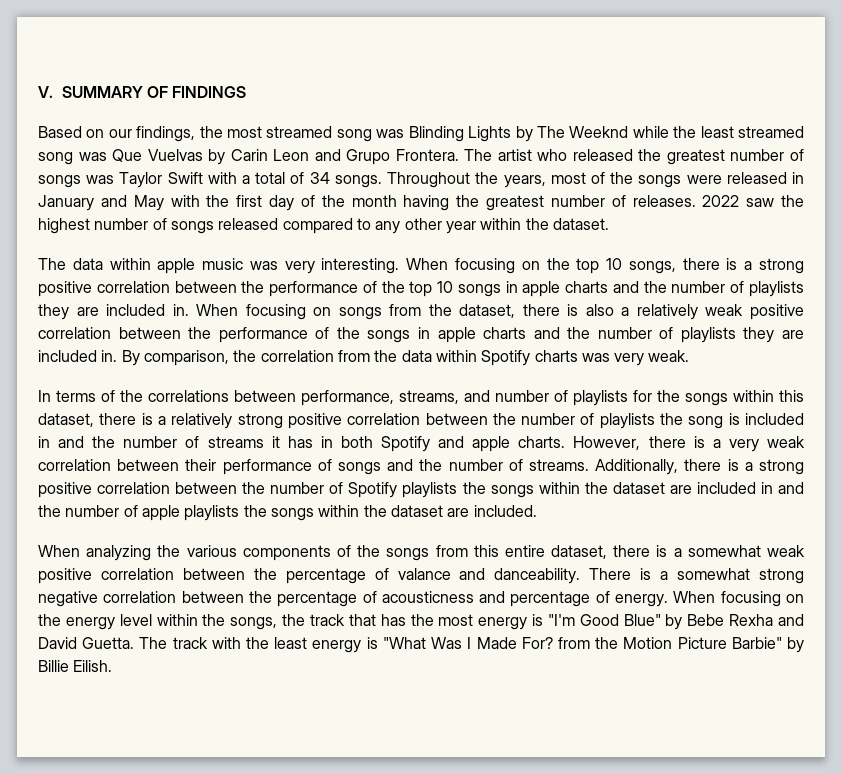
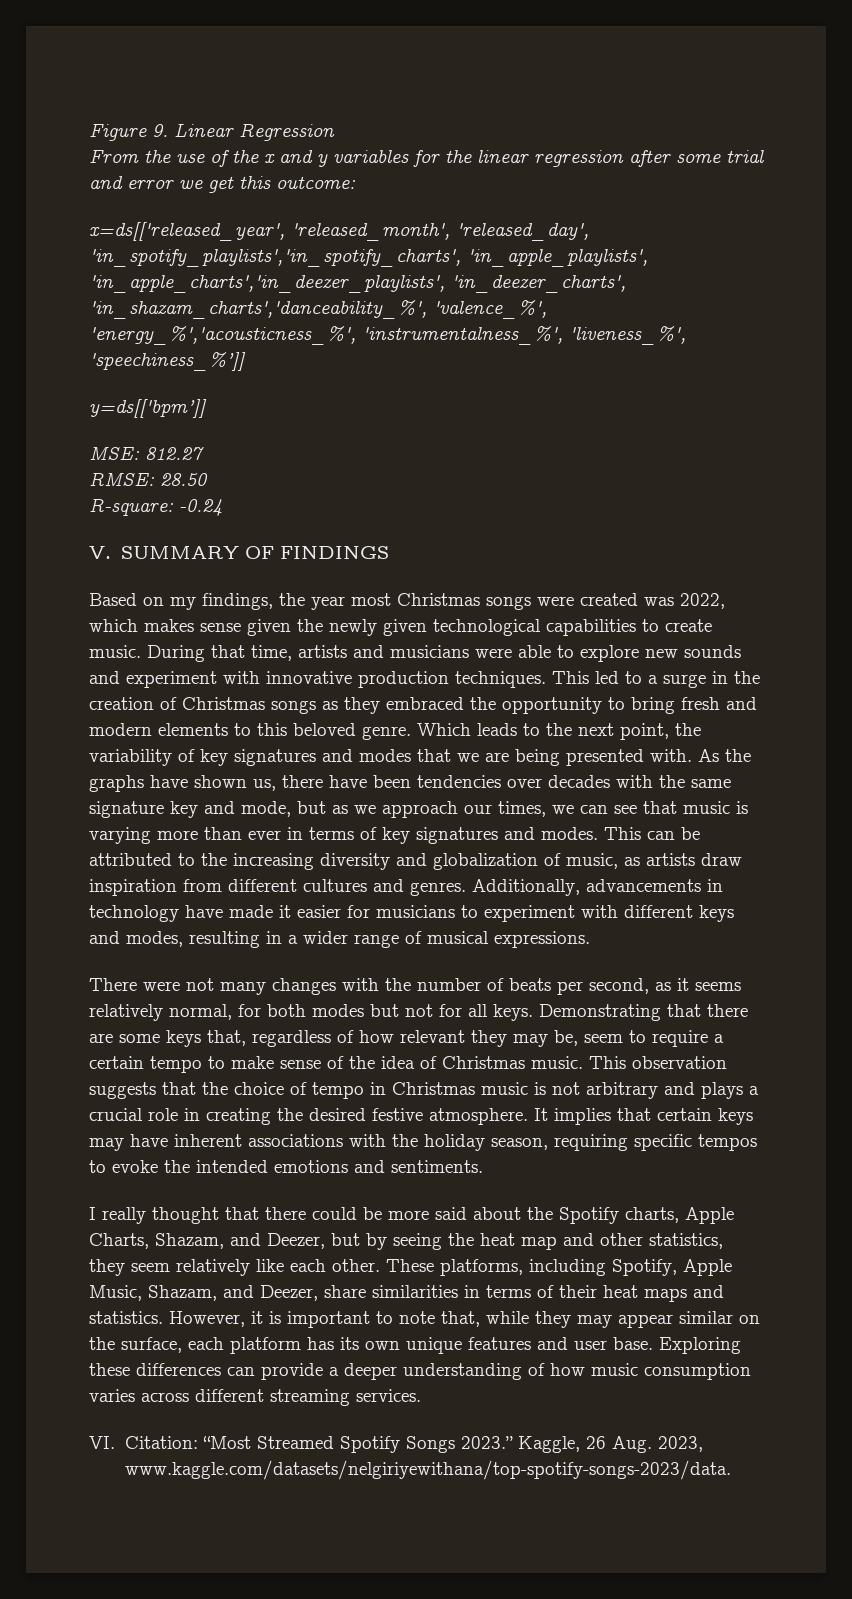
+ Figure 9. Linear Regression
+ From the use of the x and y variables for the linear regression after some trial and error we get this outcome:
+ x=ds[['released_year', 'released_month', 'released_day', 'in_spotify_playlists','in_spotify_charts', 'in_apple_playlists', 'in_apple_charts','in_deezer_playlists', 'in_deezer_charts', 'in_shazam_charts','danceability_%', 'valence_%', 'energy_%','acousticness_%', 'instrumentalness_%', 'liveness_%', 'speechiness_%’]]
+ y=ds[['bpm’]]
+ MSE: 812.27
+ RMSE: 28.50
+ R-square: -0.24
- Based on our findings, the most streamed song was Blinding Lights by The Weeknd while the least streamed song was Que Vuelvas by Carin Leon and Grupo Frontera. The artist who released the greatest number of songs was Taylor Swift with a total of 34 songs. Throughout the years, most of the songs were released in January and May with the first day of the month having the greatest number of releases. 2022 saw the highest number of songs released compared to any other year within the dataset.
- The data within apple music was very interesting. When focusing on the top 10 songs, there is a strong positive correlation between the performance of the top 10 songs in apple charts and the number of playlists they are included in. When focusing on songs from the dataset, there is also a relatively weak positive correlation between the performance of the songs in apple charts and the number of playlists they are included in. By comparison, the correlation from the data within Spotify charts was very weak.
- In terms of the correlations between performance, streams, and number of playlists for the songs within this dataset, there is a relatively strong positive correlation between the number of playlists the song is included in and the number of streams it has in both Spotify and apple charts. However, there is a very weak correlation between their performance of songs and the number of streams. Additionally, there is a strong positive correlation between the number of Spotify playlists the songs within the dataset are included in and the number of apple playlists the songs within the dataset are included.
- When analyzing the various components of the songs from this entire dataset, there is a somewhat weak positive correlation between the percentage of valance and danceability. There is a somewhat strong negative correlation between the percentage of acousticness and percentage of energy. When focusing on the energy level within the songs, the track that has the most energy is "I'm Good Blue" by Bebe Rexha and David Guetta. The track with the least energy is "What Was I Made For? from the Motion Picture Barbie" by Billie Eilish.
+ Based on my findings, the year most Christmas songs were created was 2022, which makes sense given the newly given technological capabilities to create music. During that time, artists and musicians were able to explore new sounds and experiment with innovative production techniques. This led to a surge in the creation of Christmas songs as they embraced the opportunity to bring fresh and modern elements to this beloved genre. Which leads to the next point, the variability of key signatures and modes that we are being presented with. As the graphs have shown us, there have been tendencies over decades with the same signature key and mode, but as we approach our times, we can see that music is varying more than ever in terms of key signatures and modes. This can be attributed to the increasing diversity and globalization of music, as artists draw inspiration from different cultures and genres. Additionally, advancements in technology have made it easier for musicians to experiment with different keys and modes, resulting in a wider range of musical expressions.
+ There were not many changes with the number of beats per second, as it seems relatively normal, for both modes but not for all keys. Demonstrating that there are some keys that, regardless of how relevant they may be, seem to require a certain tempo to make sense of the idea of Christmas music. This observation suggests that the choice of tempo in Christmas music is not arbitrary and plays a crucial role in creating the desired festive atmosphere. It implies that certain keys may have inherent associations with the holiday season, requiring specific tempos to evoke the intended emotions and sentiments.
+ I really thought that there could be more said about the Spotify charts, Apple Charts, Shazam, and Deezer, but by seeing the heat map and other statistics, they seem relatively like each other. These platforms, including Spotify, Apple Music, Shazam, and Deezer, share similarities in terms of their heat maps and statistics. However, it is important to note that, while they may appear similar on the surface, each platform has its own unique features and user base. Exploring these differences can provide a deeper understanding of how music consumption varies across different streaming services.
+ VI. Citation: “Most Streamed Spotify Songs 2023.” Kaggle, 26 Aug. 2023, www.kaggle.com/datasets/nelgiriyewithana/top-spotify-songs-2023/data.

